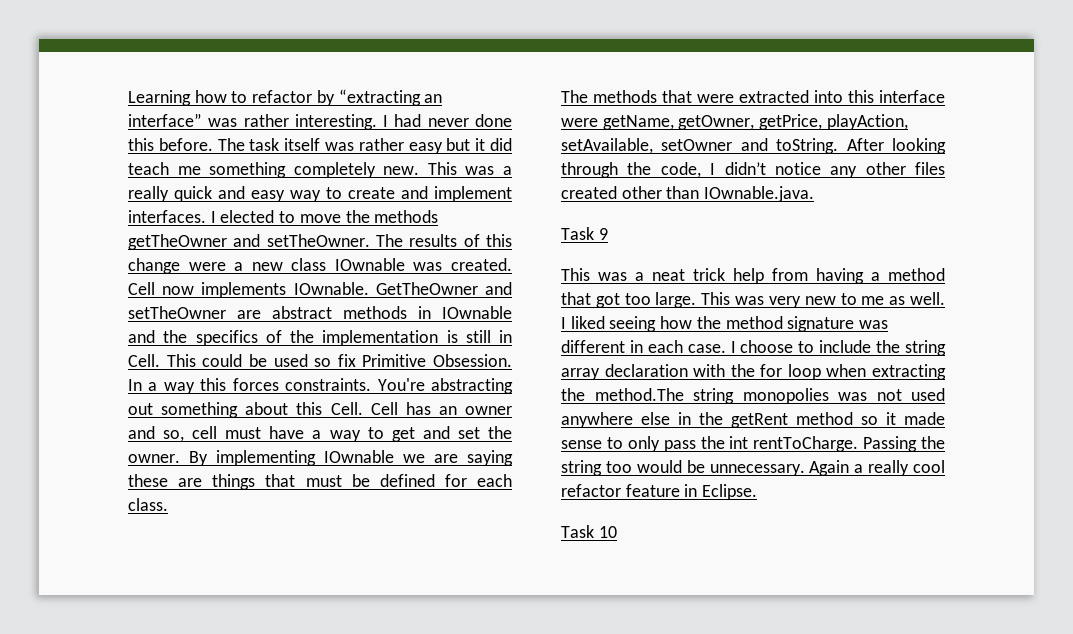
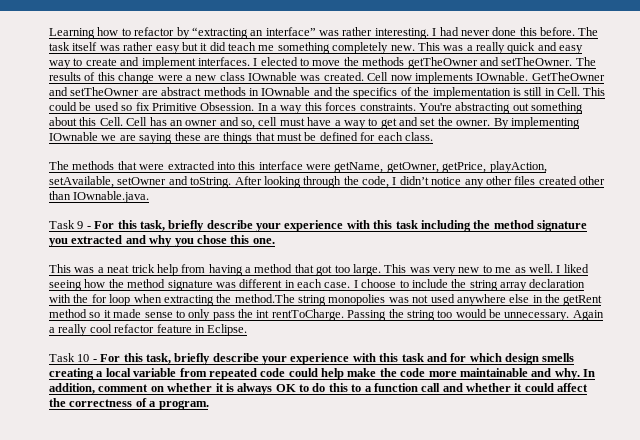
- Task 9
+ Task 9 - For this task, briefly describe your experience with this task including the method signature you extracted and why you chose this one.
- Task 10
+ Task 10 - For this task, briefly describe your experience with this task and for which design smells creating a local variable from repeated code could help make the code more maintainable and why. In addition, comment on whether it is always OK to do this to a function call and whether it could affect the correctness of a program.

